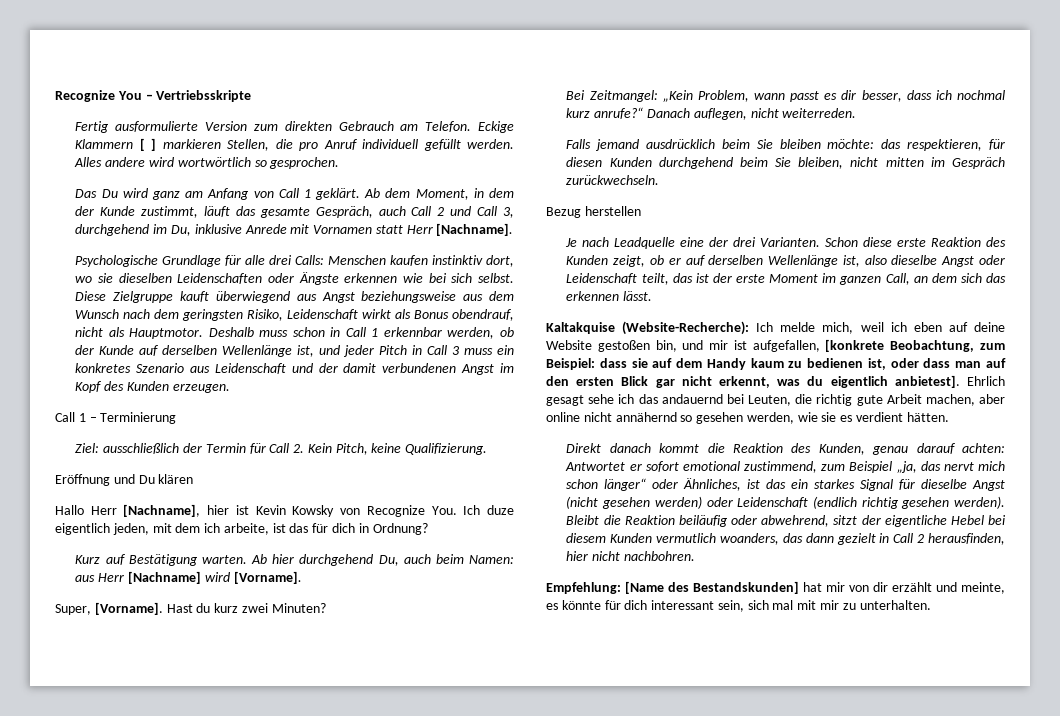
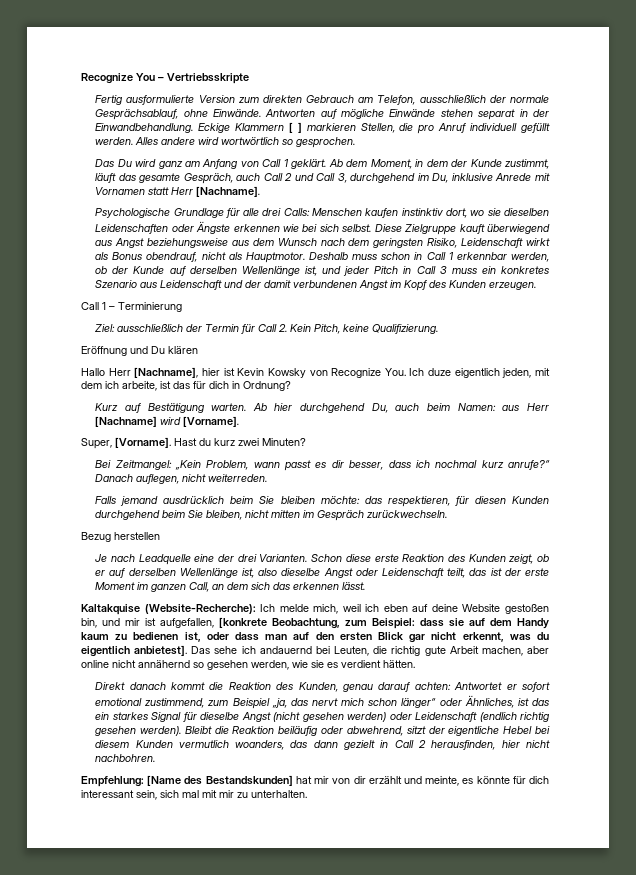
- Fertig ausformulierte Version zum direkten Gebrauch am Telefon.
+ Fertig ausformulierte Version zum direkten Gebrauch am Telefon, ausschließlich der normale Gesprächsablauf, ohne Einwände. Antworten auf mögliche Einwände stehen separat in der Einwandbehandlung.
- Ehrlich gesagt sehe ich das andauernd bei Leuten, die richtig gute Arbeit machen, aber online nicht annähernd so gesehen werden, wie sie es verdient hätten.
+ Das sehe ich andauernd bei Leuten, die richtig gute Arbeit machen, aber online nicht annähernd so gesehen werden, wie sie es verdient hätten.

